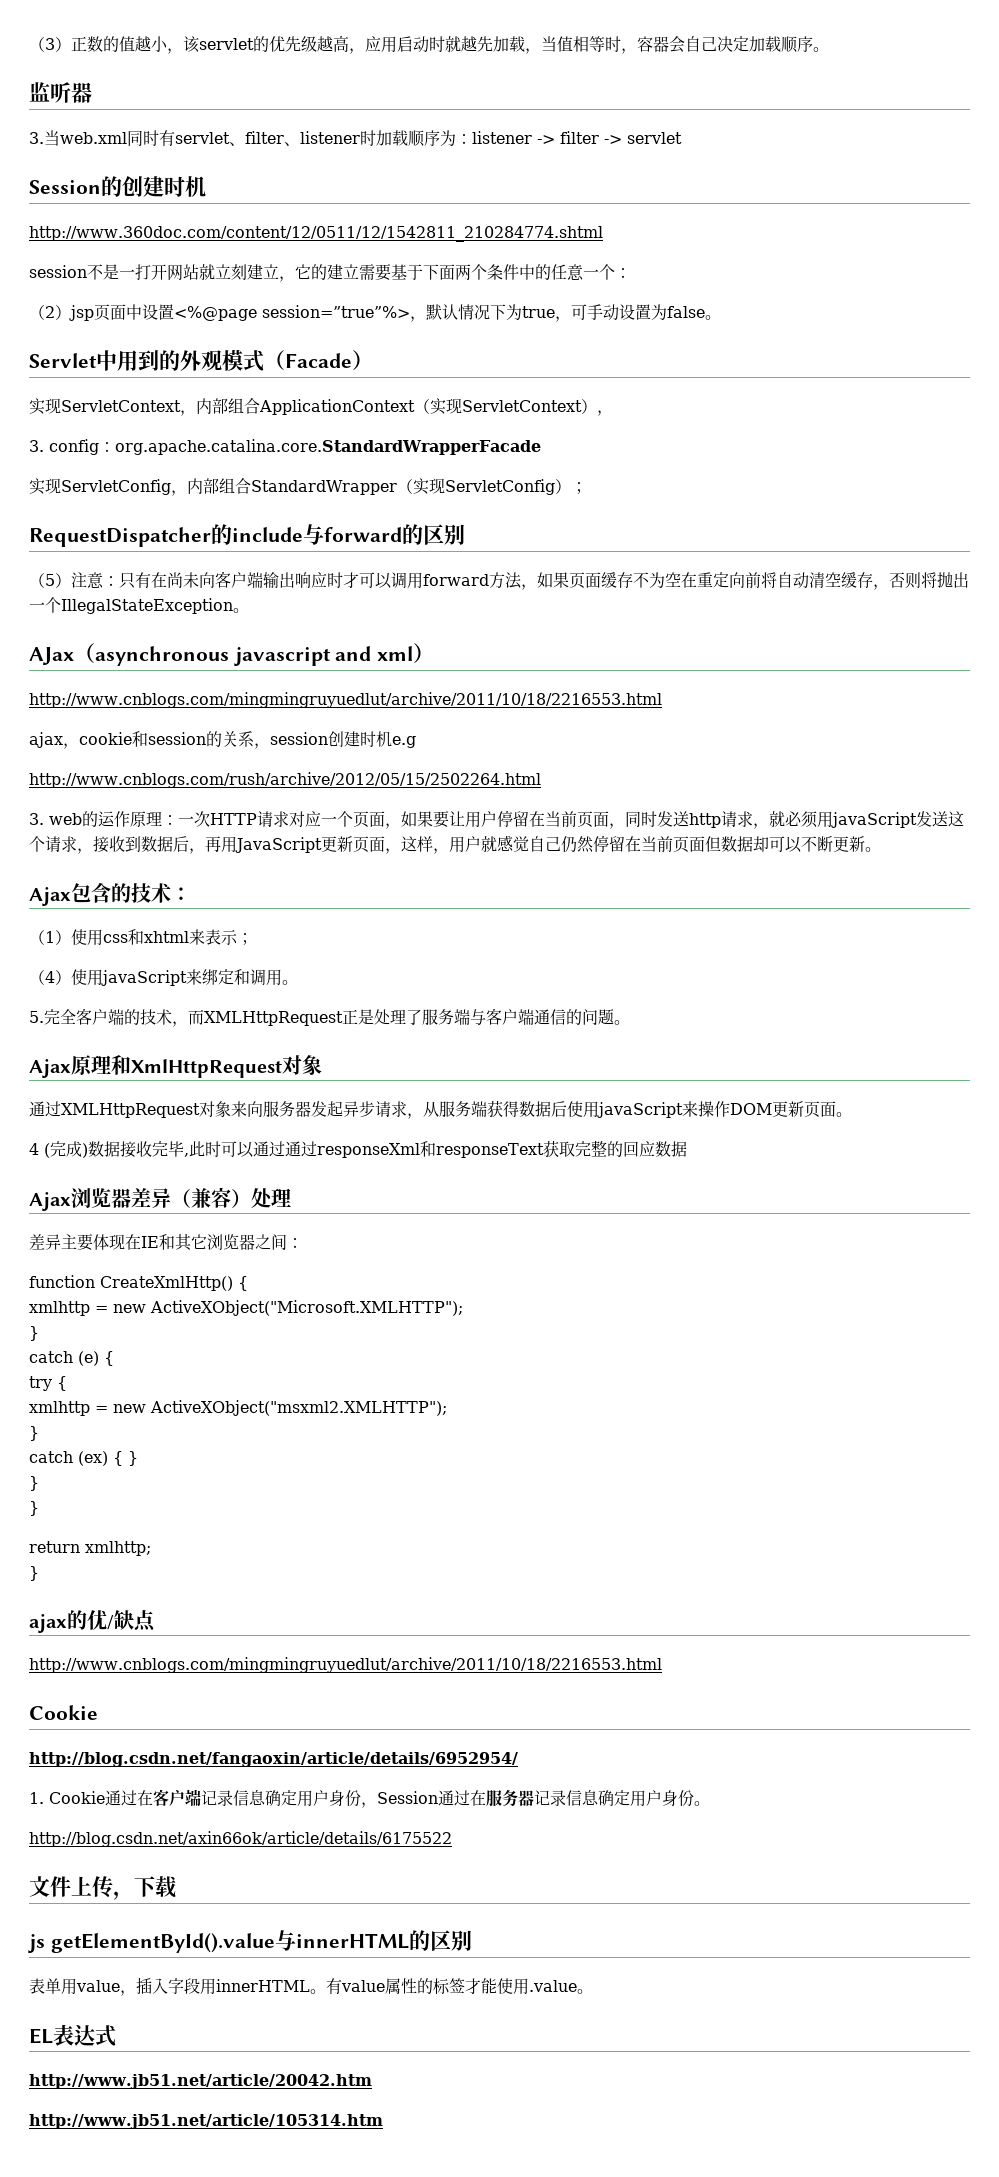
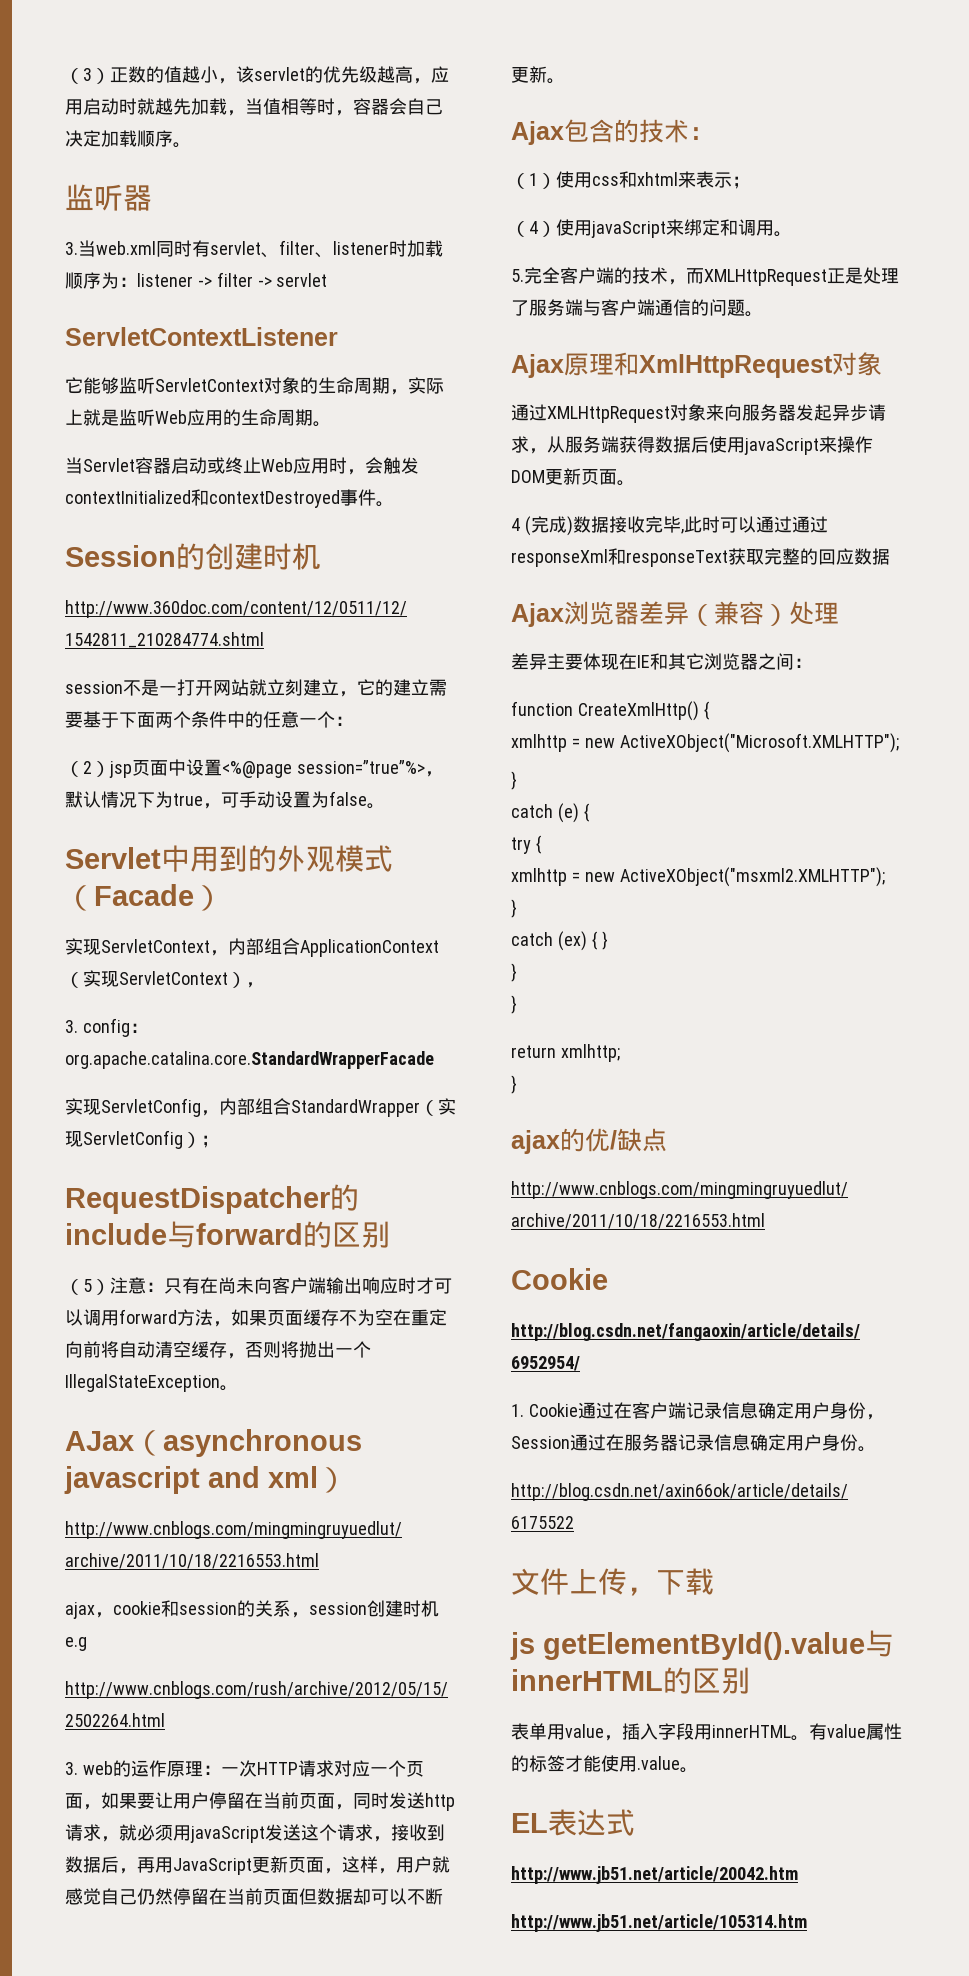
+ ServletContextListener
+ 它能够监听ServletContext对象的生命周期，实际上就是监听Web应用的生命周期。
+ 当Servlet容器启动或终止Web应用时，会触发contextInitialized和contextDestroyed事件。

